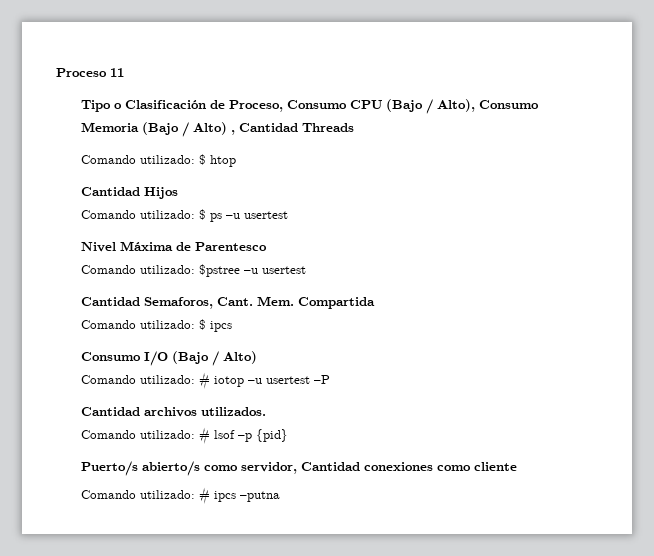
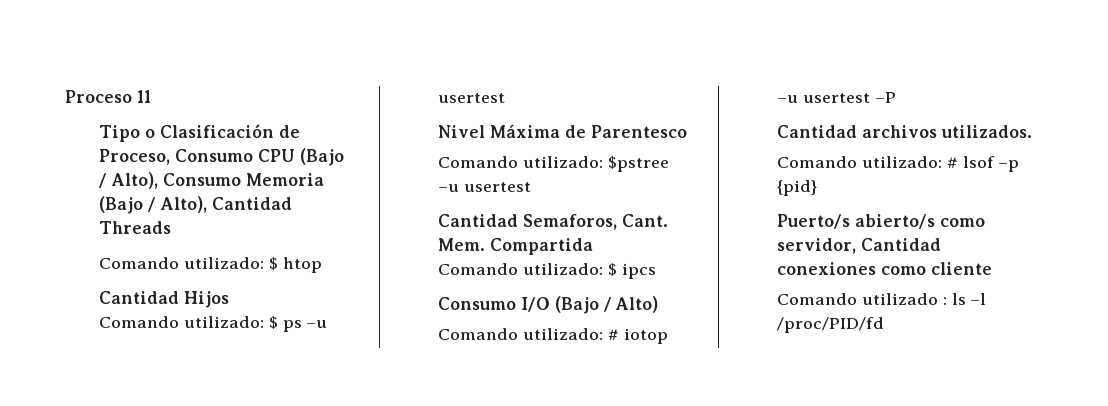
- Tipo o Clasificación de Proceso, Consumo CPU (Bajo / Alto), Consumo Memoria (Bajo / Alto) , Cantidad Threads
+ Tipo o Clasificación de Proceso, Consumo CPU (Bajo / Alto), Consumo Memoria (Bajo / Alto), Cantidad Threads
- Comando utilizado: # ipcs –putna
+ Comando utilizado : ls –l /proc/PID/fd

